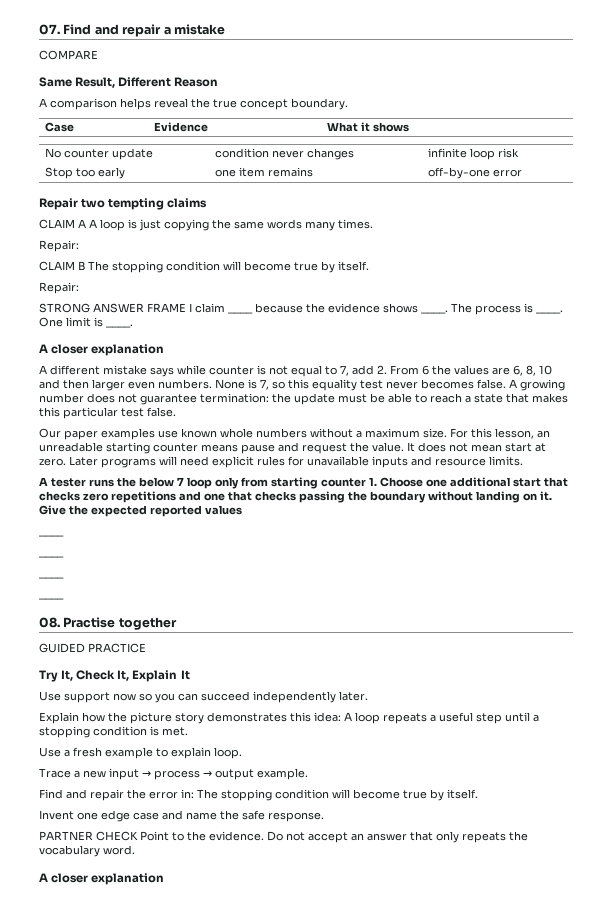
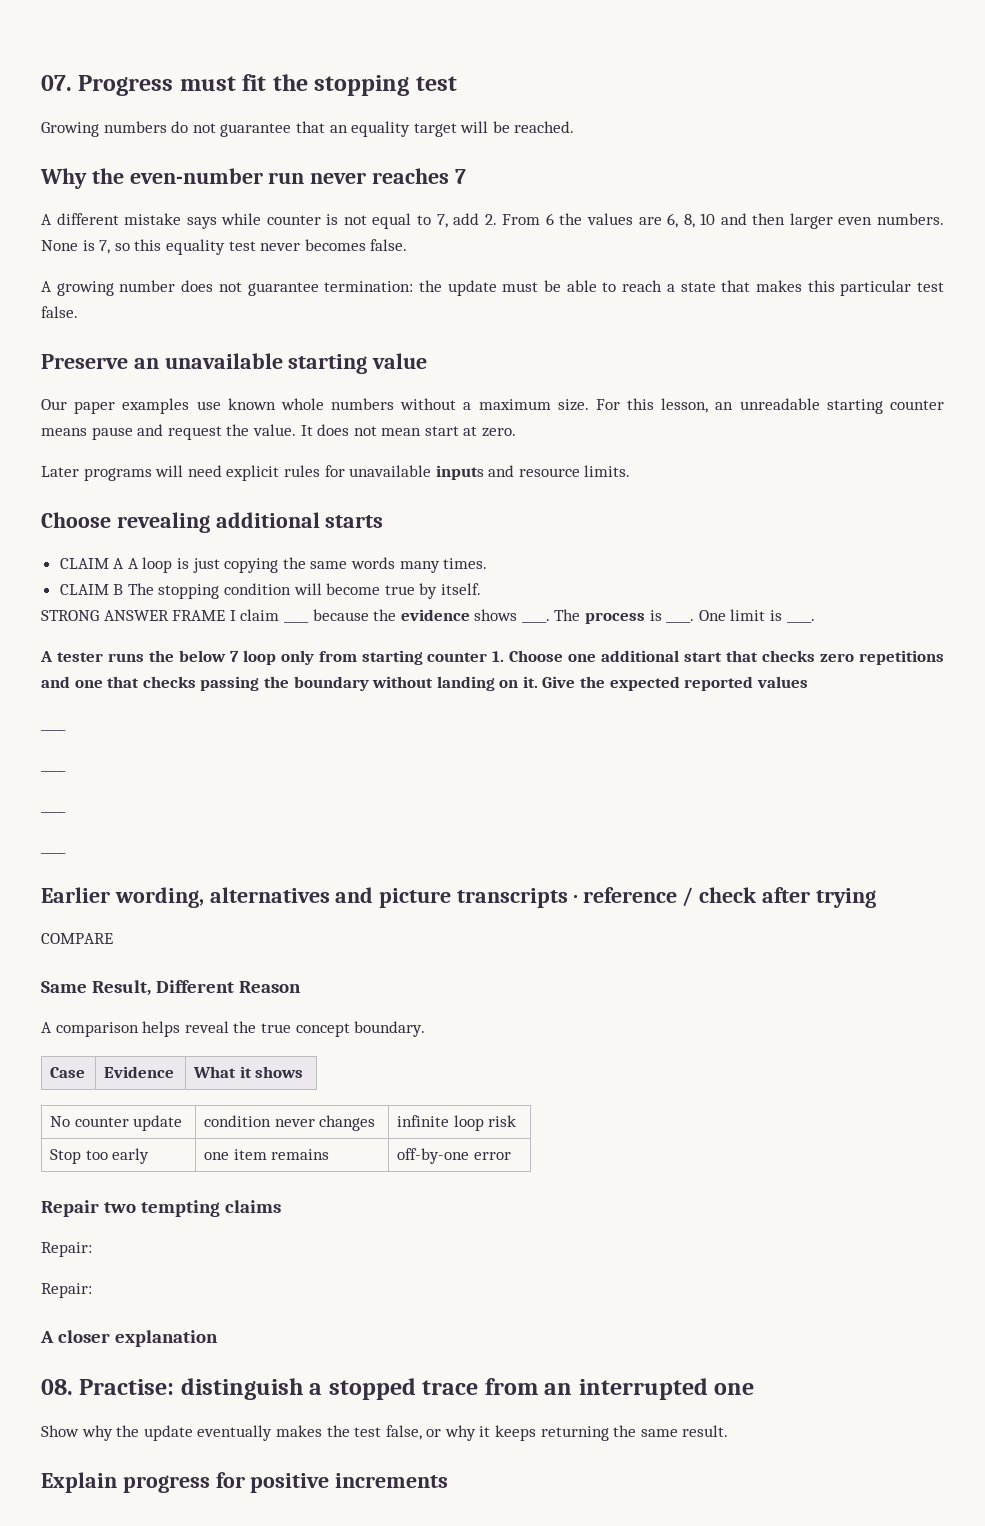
- 07. Find and repair a mistake
+ 07. Progress must fit the stopping test
+ Growing numbers do not guarantee that an equality target will be reached.
+ Why the even-number run never reaches 7
+ A different mistake says while counter is not equal to 7, add 2. From 6 the values are 6, 8, 10 and then larger even numbers. None is 7, so this equality test never becomes false.
+ A growing number does not guarantee termination: the update must be able to reach a state that makes this particular test false.
+ Preserve an unavailable starting value
+ Our paper examples use known whole numbers without a maximum size. For this lesson, an unreadable starting counter means pause and request the value. It does not mean start at zero.
+ Later programs will need explicit rules for unavailable inputs and resource limits.
+ Choose revealing additional starts
+ CLAIM A A loop is just copying the same words many times.
+ CLAIM B The stopping condition will become true by itself.
+ STRONG ANSWER FRAME I claim ____ because the evidence shows ____. The process is ____. One limit is ____.
+ A tester runs the below 7 loop only from starting counter 1. Choose one additional start that checks zero repetitions and one that checks passing the boundary without landing on it. Give the expected reported values
+ ____
+ ____
+ ____
+ ____
+ Earlier wording, alternatives and picture transcripts · reference / check after trying
  Repair two tempting claims
- CLAIM A A loop is just copying the same words many times.
  Repair:
- CLAIM B The stopping condition will become true by itself.
  Repair:
- STRONG ANSWER FRAME I claim ____ because the evidence shows ____. The process is ____. One limit is ____.
  A closer explanation
- A different mistake says while counter is not equal to 7, add 2. From 6 the values are 6, 8, 10 and then larger even numbers. None is 7, so this equality test never becomes false. A growing number does not guarantee termination: the update must be able to reach a state that makes this particular test false.
- Our paper examples use known whole numbers without a maximum size. For this lesson, an unreadable starting counter means pause and request the value. It does not mean start at zero. Later programs will need explicit rules for unavailable inputs and resource limits.
- A tester runs the below 7 loop only from starting counter 1. Choose one additional start that checks zero repetitions and one that checks passing the boundary without landing on it. Give the expected reported values
- ____
- ____
- ____
- ____
- 08. Practise together
- GUIDED PRACTICE
- Try It, Check It, Explain It
- Use support now so you can succeed independently later.
- Explain how the picture story demonstrates this idea: A loop repeats a useful step until a stopping condition is met.
- Use a fresh example to explain loop.
- Trace a new input → process → output example.
- Find and repair the error in: The stopping condition will become true by itself.
- Invent one edge case and name the safe response.
- PARTNER CHECK Point to the evidence. Do not accept an answer that only repeats the vocabulary word.
- A closer explanation
+ 08. Practise: distinguish a stopped trace from an interrupted one
+ Show why the update eventually makes the test false, or why it keeps returning the same result.
+ Explain progress for positive increments

